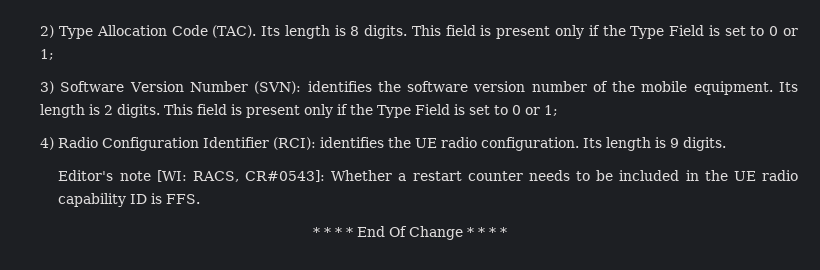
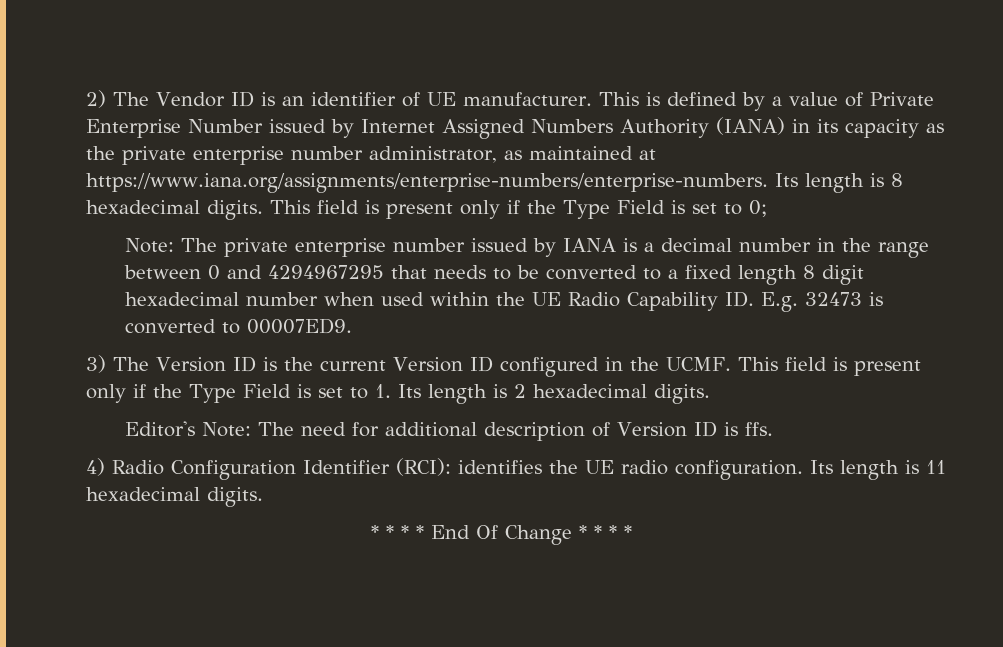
- 2) Type Allocation Code (TAC). Its length is 8 digits. This field is present only if the Type Field is set to 0 or 1;
- 3) Software Version Number (SVN): identifies the software version number of the mobile equipment. Its length is 2 digits. This field is present only if the Type Field is set to 0 or 1;
+ 2) The Vendor ID is an identifier of UE manufacturer. This is defined by a value of Private Enterprise Number issued by Internet Assigned Numbers Authority (IANA) in its capacity as the private enterprise number administrator, as maintained at https://www.iana.org/assignments/enterprise-numbers/enterprise-numbers. Its length is 8 hexadecimal digits. This field is present only if the Type Field is set to 0;
+ Note: The private enterprise number issued by IANA is a decimal number in the range between 0 and 4294967295 that needs to be converted to a fixed length 8 digit hexadecimal number when used within the UE Radio Capability ID. E.g. 32473 is converted to 00007ED9.
+ 3) The Version ID is the current Version ID configured in the UCMF. This field is present only if the Type Field is set to 1. Its length is 2 hexadecimal digits.
+ Editor's Note: The need for additional description of Version ID is ffs.
- Its length is 9 digits.
- Editor's note [WI: RACS, CR#0543]: Whether a restart counter needs to be included in the UE radio capability ID is FFS.
+ Its length is 11 hexadecimal digits.

